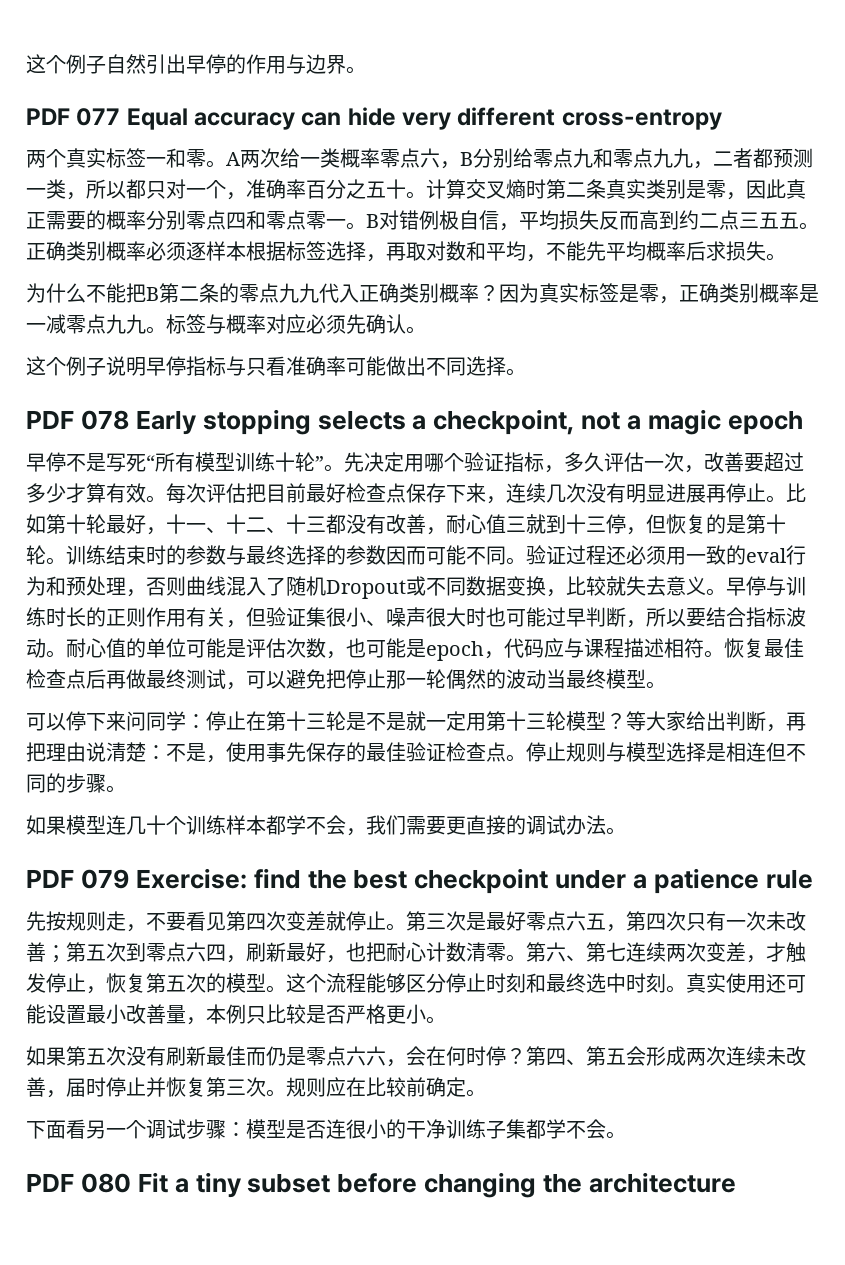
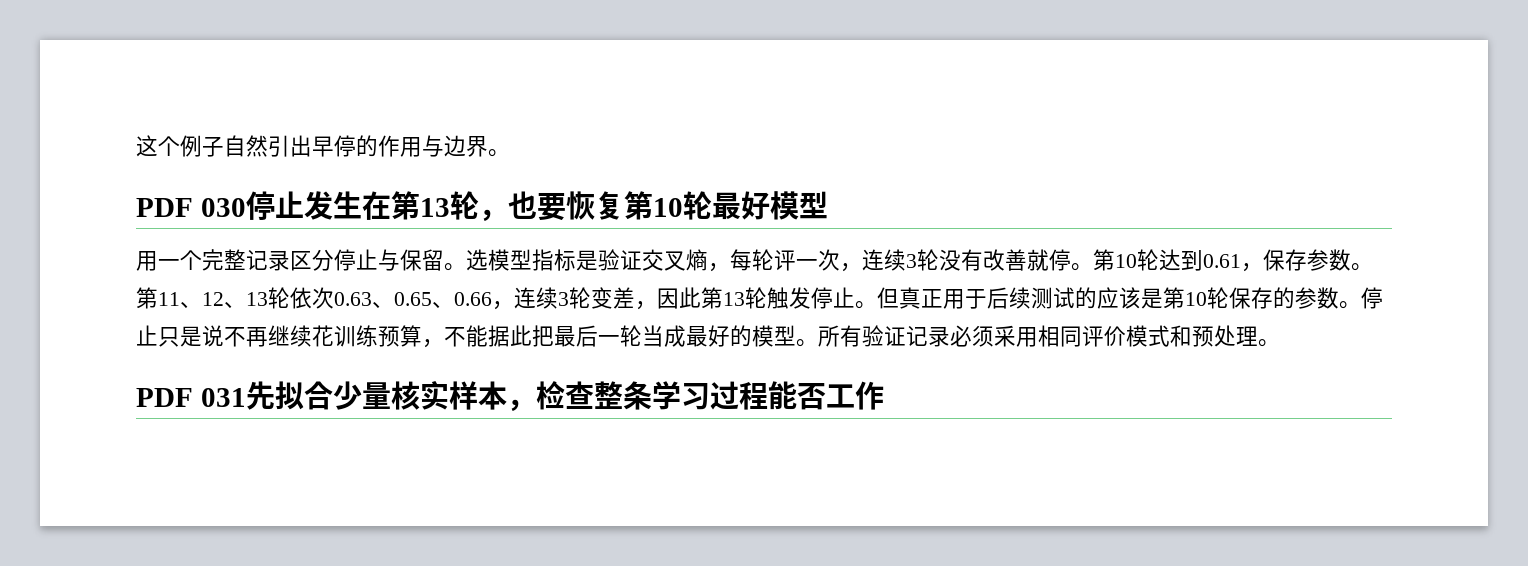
- PDF 077 Equal accuracy can hide very different cross-entropy
- 两个真实标签一和零。A两次给一类概率零点六，B分别给零点九和零点九九，二者都预测一类，所以都只对一个，准确率百分之五十。计算交叉熵时第二条真实类别是零，因此真正需要的概率分别零点四和零点零一。B对错例极自信，平均损失反而高到约二点三五五。正确类别概率必须逐样本根据标签选择，再取对数和平均，不能先平均概率后求损失。
- 为什么不能把B第二条的零点九九代入正确类别概率？因为真实标签是零，正确类别概率是一减零点九九。标签与概率对应必须先确认。
- 这个例子说明早停指标与只看准确率可能做出不同选择。
- PDF 078 Early stopping selects a checkpoint, not a magic epoch
- 早停不是写死“所有模型训练十轮”。先决定用哪个验证指标，多久评估一次，改善要超过多少才算有效。每次评估把目前最好检查点保存下来，连续几次没有明显进展再停止。比如第十轮最好，十一、十二、十三都没有改善，耐心值三就到十三停，但恢复的是第十轮。训练结束时的参数与最终选择的参数因而可能不同。验证过程还必须用一致的eval行为和预处理，否则曲线混入了随机Dropout或不同数据变换，比较就失去意义。早停与训练时长的正则作用有关，但验证集很小、噪声很大时也可能过早判断，所以要结合指标波动。耐心值的单位可能是评估次数，也可能是epoch，代码应与课程描述相符。恢复最佳检查点后再做最终测试，可以避免把停止那一轮偶然的波动当最终模型。
- 可以停下来问同学：停止在第十三轮是不是就一定用第十三轮模型？等大家给出判断，再把理由说清楚：不是，使用事先保存的最佳验证检查点。停止规则与模型选择是相连但不同的步骤。
- 如果模型连几十个训练样本都学不会，我们需要更直接的调试办法。
- PDF 079 Exercise: find the best checkpoint under a patience rule
- 先按规则走，不要看见第四次变差就停止。第三次是最好零点六五，第四次只有一次未改善；第五次到零点六四，刷新最好，也把耐心计数清零。第六、第七连续两次变差，才触发停止，恢复第五次的模型。这个流程能够区分停止时刻和最终选中时刻。真实使用还可能设置最小改善量，本例只比较是否严格更小。
- 如果第五次没有刷新最佳而仍是零点六六，会在何时停？第四、第五会形成两次连续未改善，届时停止并恢复第三次。规则应在比较前确定。
- 下面看另一个调试步骤：模型是否连很小的干净训练子集都学不会。
- PDF 080 Fit a tiny subset before changing the architecture
+ PDF 030停止发生在第13轮，也要恢复第10轮最好模型
+ 用一个完整记录区分停止与保留。选模型指标是验证交叉熵，每轮评一次，连续3轮没有改善就停。第10轮达到0.61，保存参数。第11、12、13轮依次0.63、0.65、0.66，连续3轮变差，因此第13轮触发停止。但真正用于后续测试的应该是第10轮保存的参数。停止只是说不再继续花训练预算，不能据此把最后一轮当成最好的模型。所有验证记录必须采用相同评价模式和预处理。
+ PDF 031先拟合少量核实样本，检查整条学习过程能否工作

